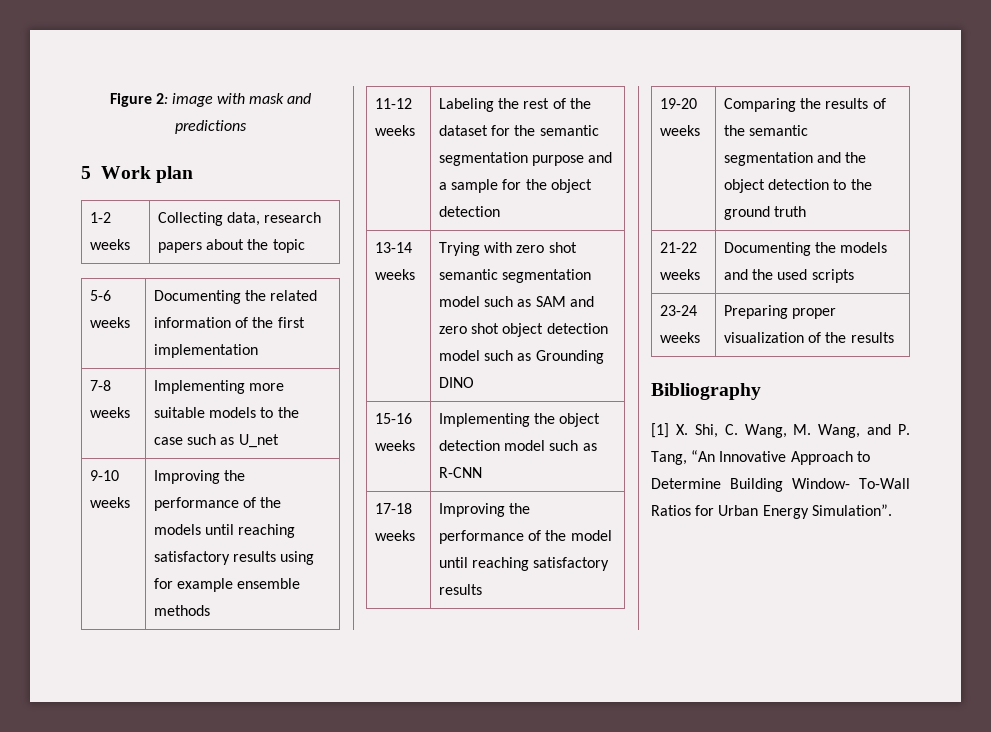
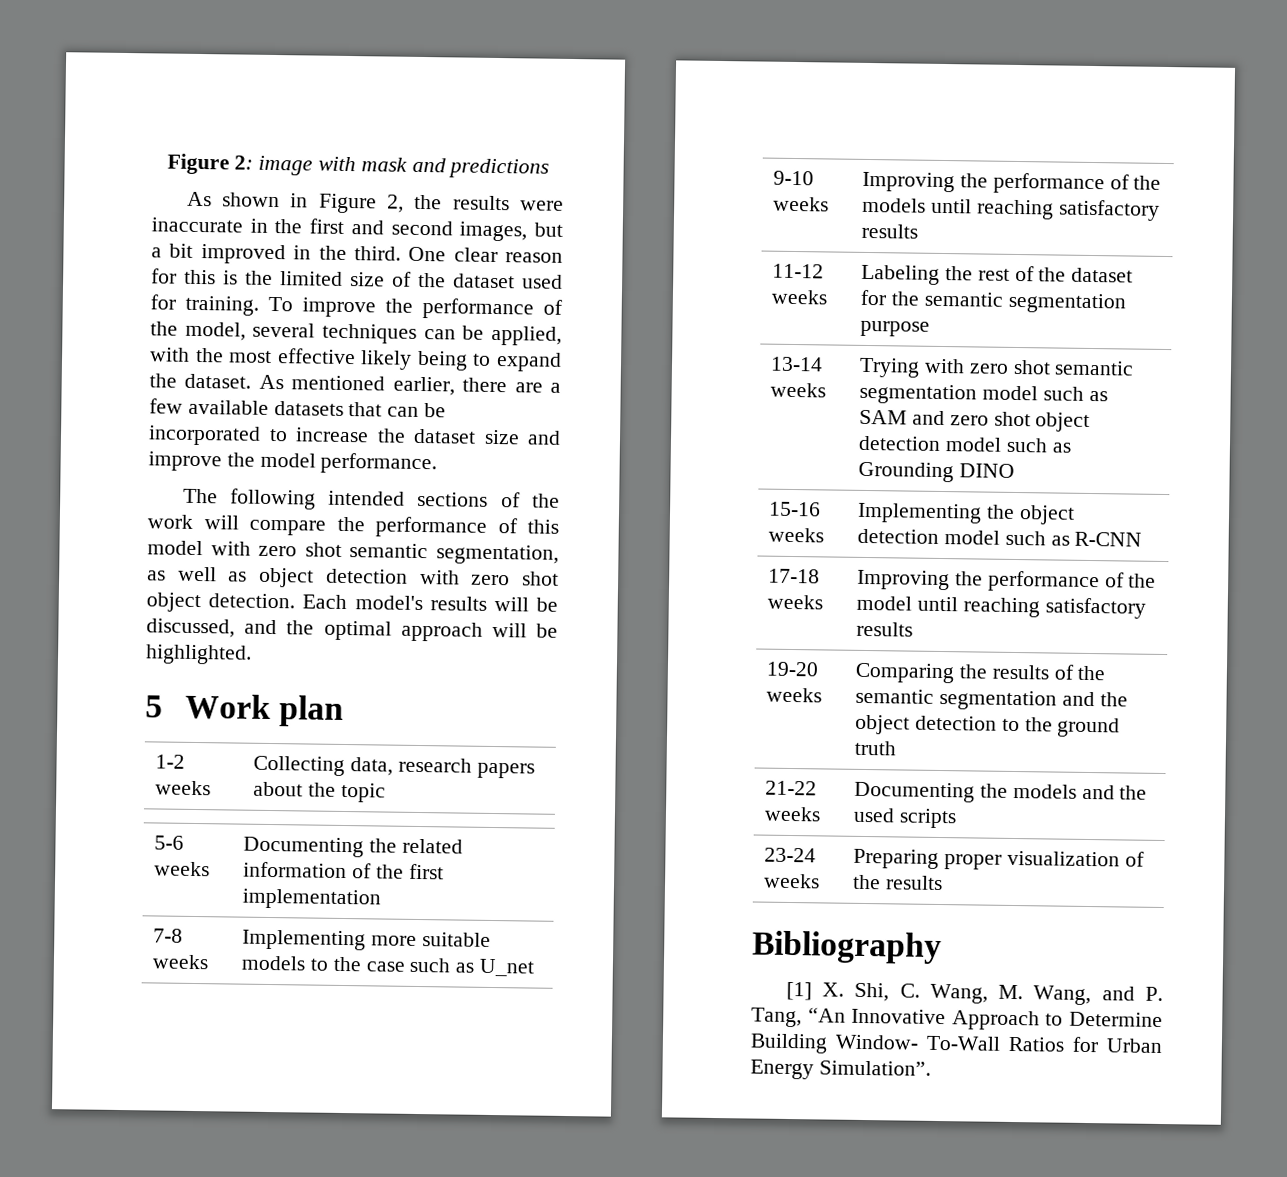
+ As shown in Figure 2, the results were inaccurate in the first and second images, but a bit improved in the third. One clear reason for this is the limited size of the dataset used for training. To improve the performance of the model, several techniques can be applied, with the most effective likely being to expand the dataset. As mentioned earlier, there are a few available datasets that can be incorporated to increase the dataset size and improve the model performance.
+ The following intended sections of the work will compare the performance of this model with zero shot semantic segmentation, as well as object detection with zero shot object detection. Each model's results will be discussed, and the optimal approach will be highlighted.
- 9-10 weeks | Improving the performance of the models until reaching satisfactory results using for example ensemble methods
+ 9-10 weeks | Improving the performance of the models until reaching satisfactory results
- 11-12 weeks | Labeling the rest of the dataset for the semantic segmentation purpose and a sample for the object detection
+ 11-12 weeks | Labeling the rest of the dataset for the semantic segmentation purpose

